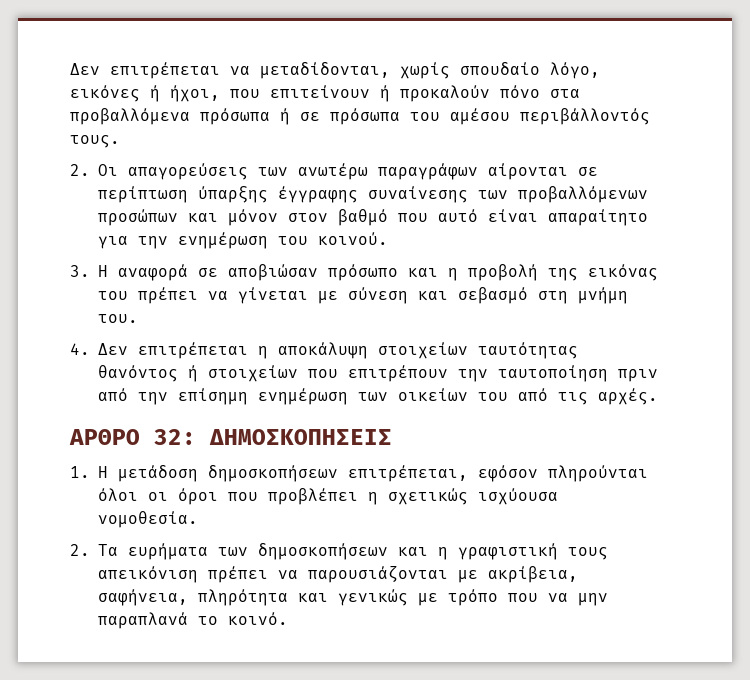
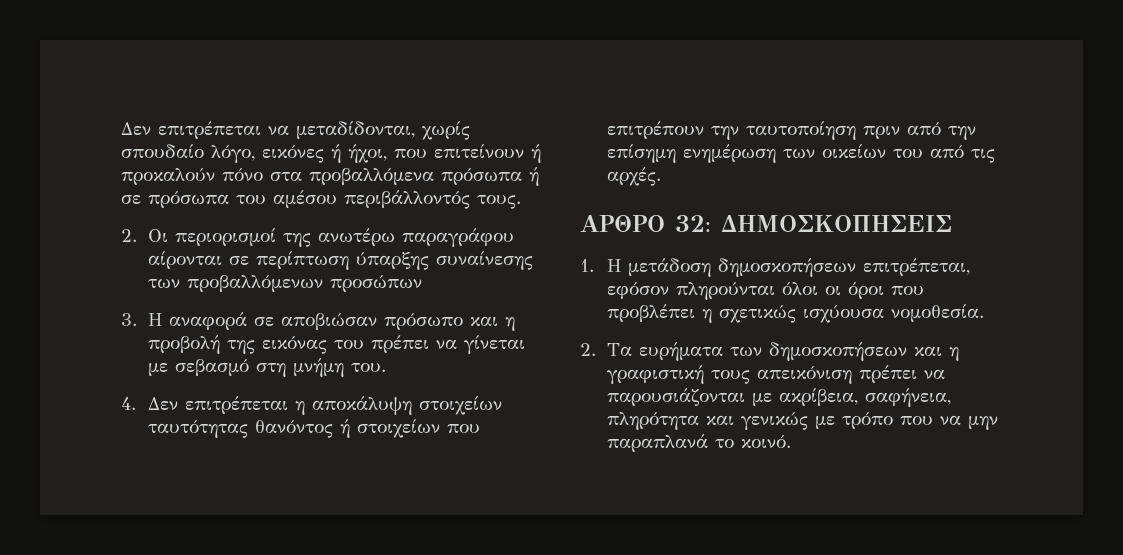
- 2. Οι απαγορεύσεις των ανωτέρω παραγράφων αίρονται σε περίπτωση ύπαρξης έγγραφης συναίνεσης των προβαλλόμενων προσώπων και μόνον στον βαθμό που αυτό είναι απαραίτητο για την ενημέρωση του κοινού.
+ 2. Οι περιορισμοί της ανωτέρω παραγράφου αίρονται σε περίπτωση ύπαρξης συναίνεσης των προβαλλόμενων προσώπων
- 3. Η αναφορά σε αποβιώσαν πρόσωπο και η προβολή της εικόνας του πρέπει να γίνεται με σύνεση και σεβασμό στη μνήμη του.
+ 3. Η αναφορά σε αποβιώσαν πρόσωπο και η προβολή της εικόνας του πρέπει να γίνεται με σεβασμό στη μνήμη του.

